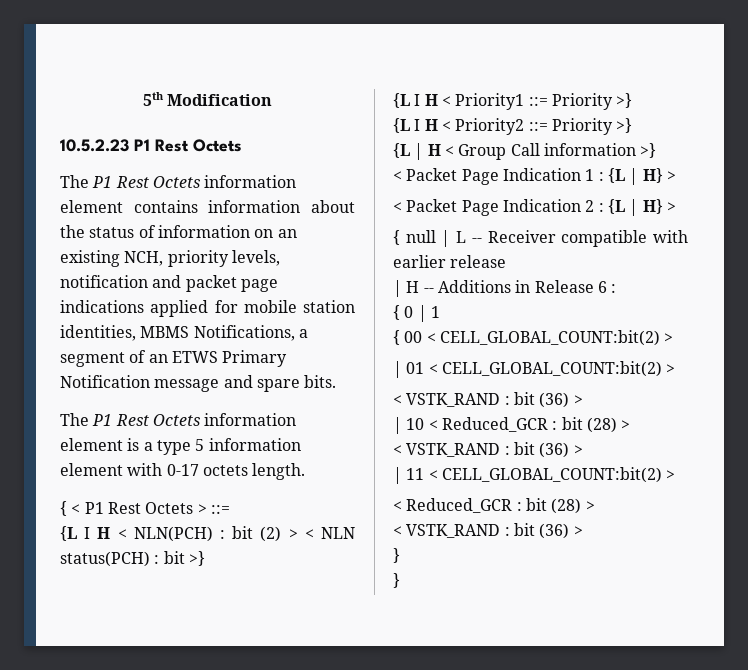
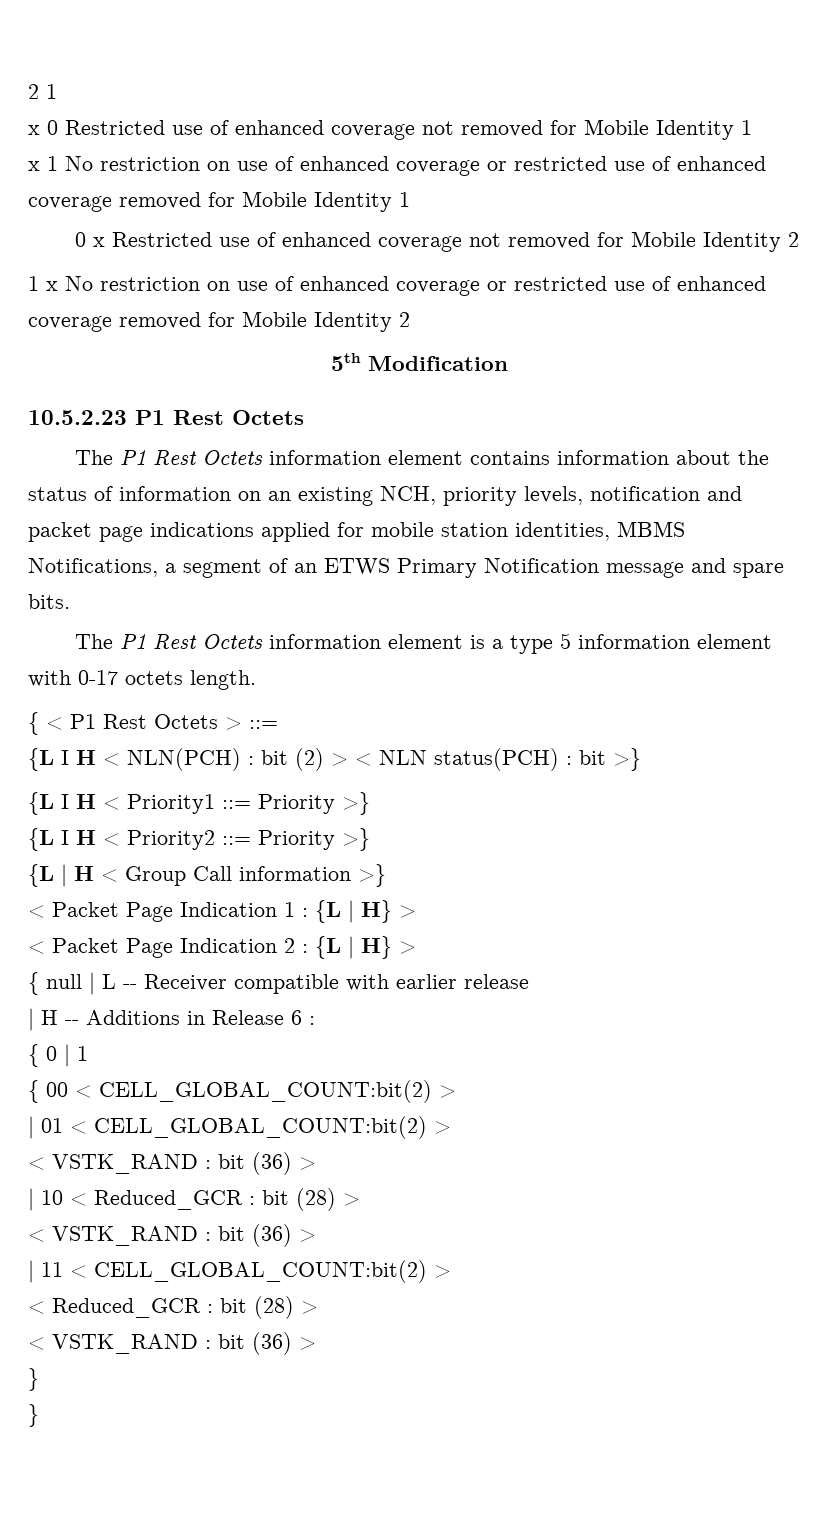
+ 2 1
+ x 0 Restricted use of enhanced coverage not removed for Mobile Identity 1
+ x 1 No restriction on use of enhanced coverage or restricted use of enhanced coverage removed for Mobile Identity 1
+ 0 x Restricted use of enhanced coverage not removed for Mobile Identity 2
+ 1 x No restriction on use of enhanced coverage or restricted use of enhanced coverage removed for Mobile Identity 2

